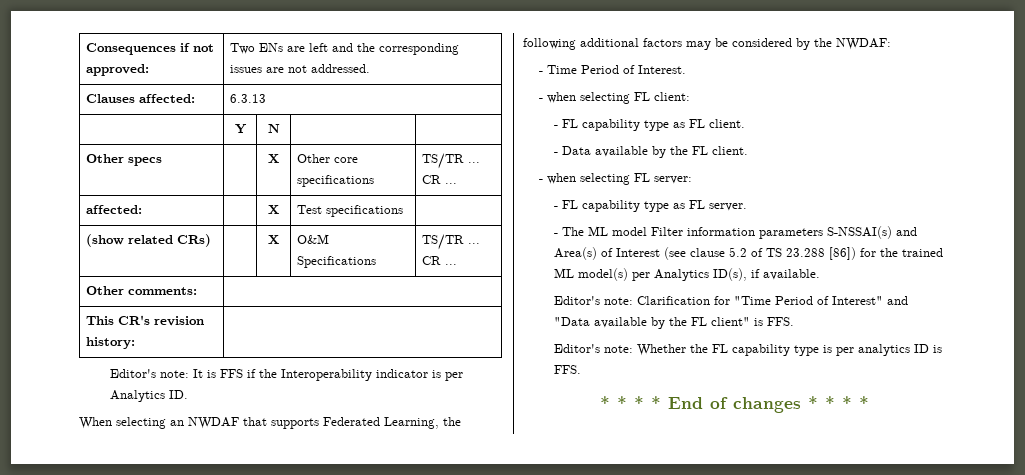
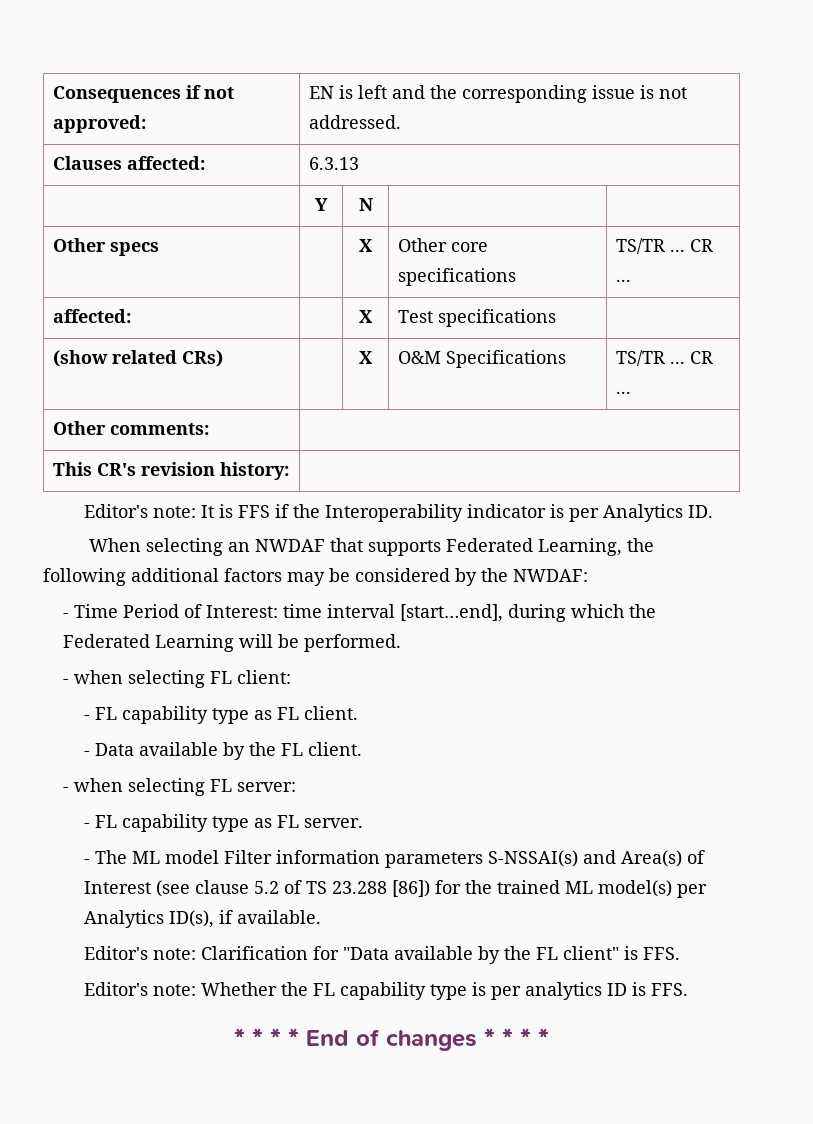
- Consequences if not approved: | Two ENs are left and the corresponding issues are not addressed.
+ Consequences if not approved: | EN is left and the corresponding issue is not addressed.
- - Time Period of Interest.
+ - Time Period of Interest: time interval [start…end], during which the Federated Learning will be performed.
- Editor's note: Clarification for "Time Period of Interest" and "Data available by the FL client" is FFS.
+ Editor's note: Clarification for "Data available by the FL client" is FFS.

